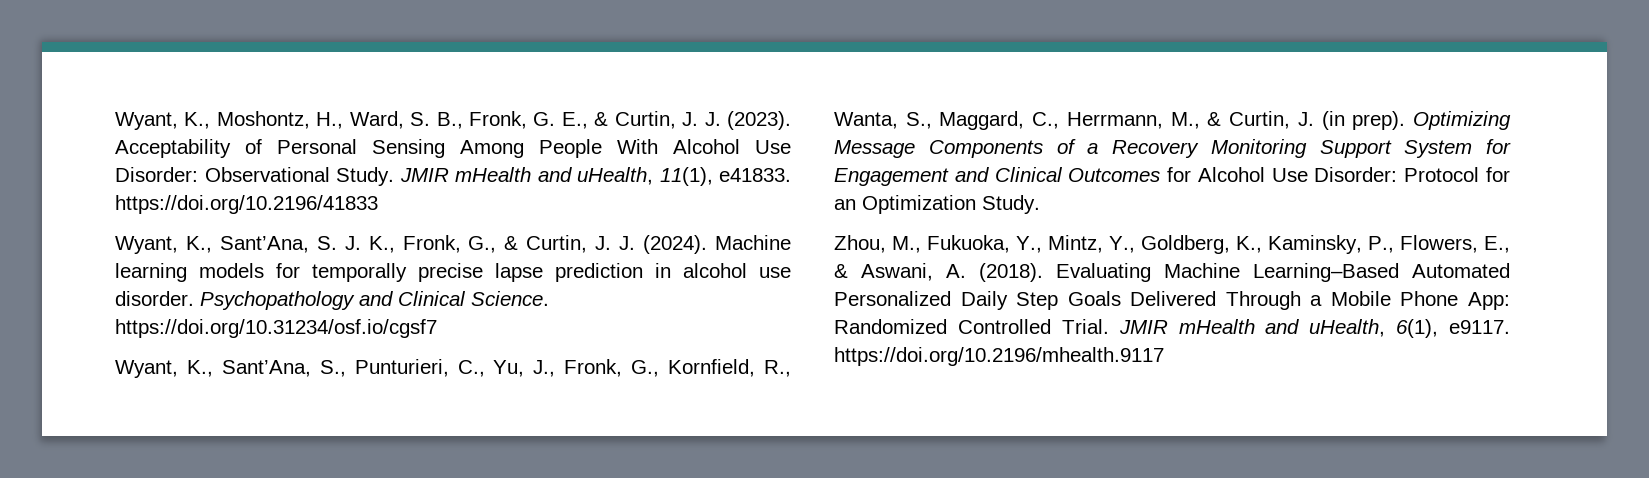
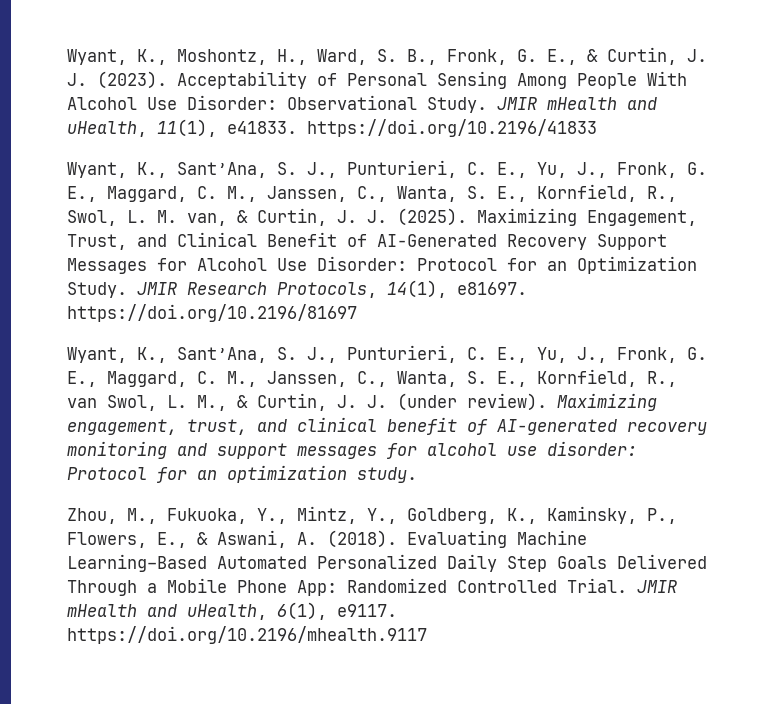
- Wyant, K., Sant’Ana, S. J. K., Fronk, G., & Curtin, J. J. (2024). Machine learning models for temporally precise lapse prediction in alcohol use disorder. Psychopathology and Clinical Science. https://doi.org/10.31234/osf.io/cgsf7
- Wyant, K., Sant’Ana, S., Punturieri, C., Yu, J., Fronk, G., Kornfield, R., Wanta, S., Maggard, C., Herrmann, M., & Curtin, J. (in prep). Optimizing Message Components of a Recovery Monitoring Support System for Engagement and Clinical Outcomes for Alcohol Use Disorder: Protocol for an Optimization Study.
+ Wyant, K., Sant’Ana, S. J., Punturieri, C. E., Yu, J., Fronk, G. E., Maggard, C. M., Janssen, C., Wanta, S. E., Kornfield, R., Swol, L. M. van, & Curtin, J. J. (2025). Maximizing Engagement, Trust, and Clinical Benefit of AI-Generated Recovery Support Messages for Alcohol Use Disorder: Protocol for an Optimization Study. JMIR Research Protocols, 14(1), e81697. https://doi.org/10.2196/81697
+ Wyant, K., Sant’Ana, S. J., Punturieri, C. E., Yu, J., Fronk, G. E., Maggard, C. M., Janssen, C., Wanta, S. E., Kornfield, R., van Swol, L. M., & Curtin, J. J. (under review). Maximizing engagement, trust, and clinical benefit of AI-generated recovery monitoring and support messages for alcohol use disorder: Protocol for an optimization study.

